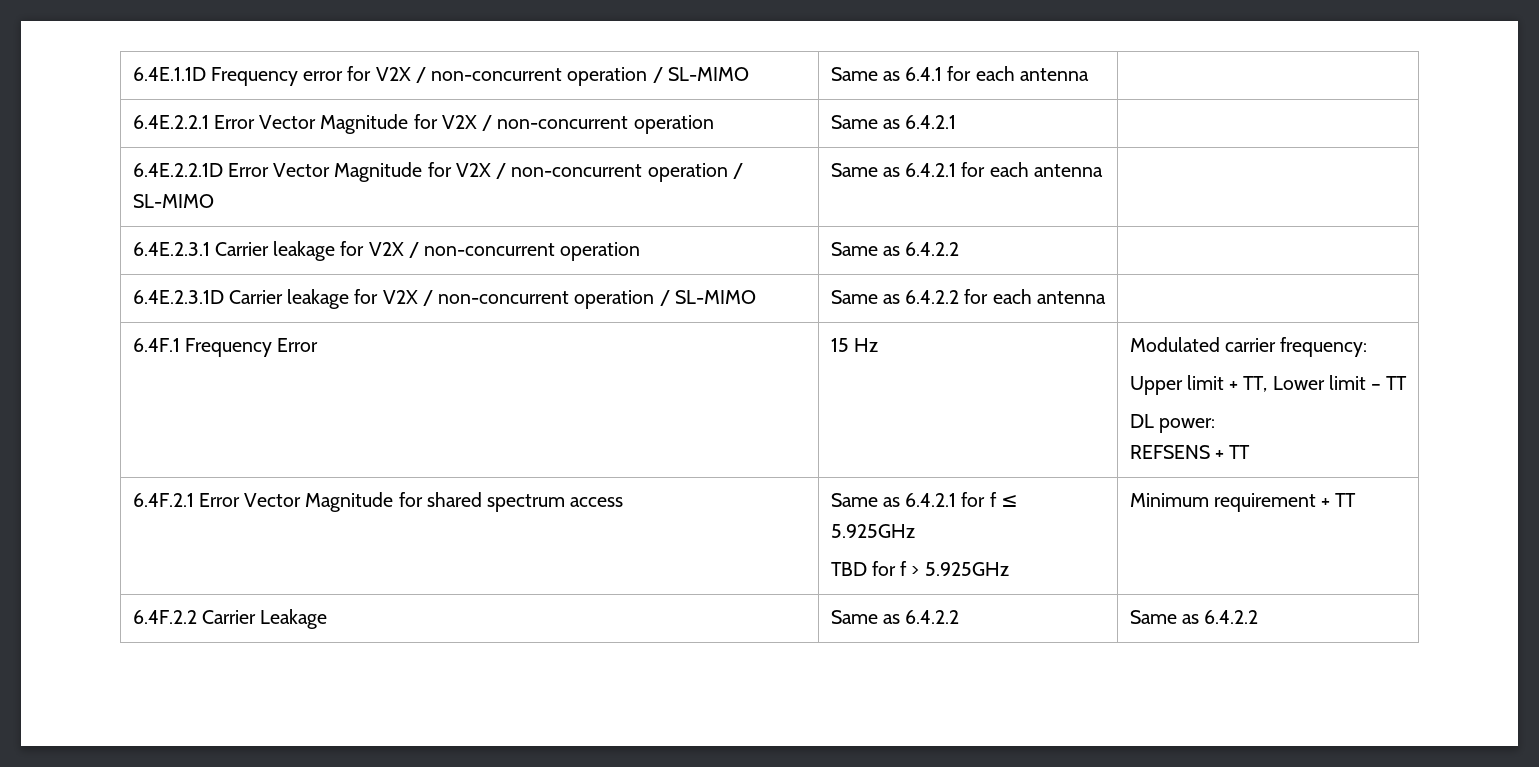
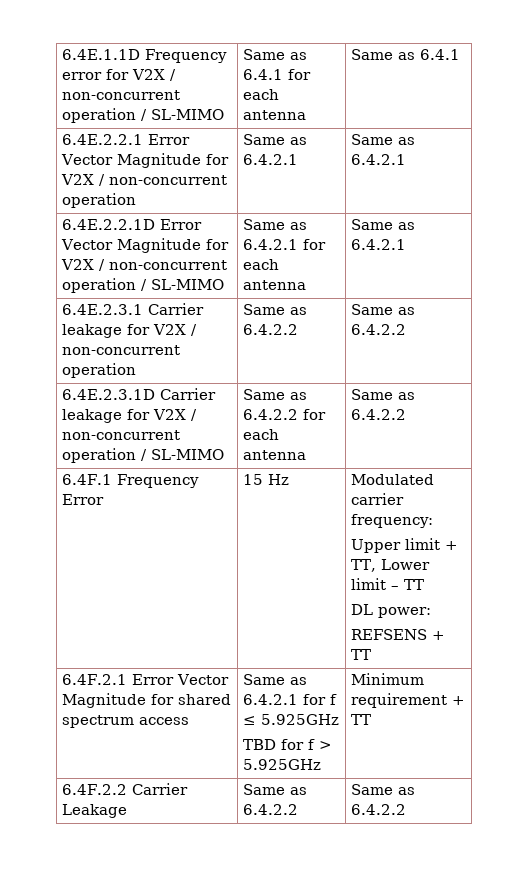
- 6.4E.1.1D Frequency error for V2X / non-concurrent operation / SL-MIMO | Same as 6.4.1 for each antenna |
+ 6.4E.1.1D Frequency error for V2X / non-concurrent operation / SL-MIMO | Same as 6.4.1 for each antenna | Same as 6.4.1
- 6.4E.2.2.1 Error Vector Magnitude for V2X / non-concurrent operation | Same as 6.4.2.1 |
+ 6.4E.2.2.1 Error Vector Magnitude for V2X / non-concurrent operation | Same as 6.4.2.1 | Same as 6.4.2.1
- 6.4E.2.2.1D Error Vector Magnitude for V2X / non-concurrent operation / SL-MIMO | Same as 6.4.2.1 for each antenna |
+ 6.4E.2.2.1D Error Vector Magnitude for V2X / non-concurrent operation / SL-MIMO | Same as 6.4.2.1 for each antenna | Same as 6.4.2.1
- 6.4E.2.3.1 Carrier leakage for V2X / non-concurrent operation | Same as 6.4.2.2 |
+ 6.4E.2.3.1 Carrier leakage for V2X / non-concurrent operation | Same as 6.4.2.2 | Same as 6.4.2.2
- 6.4E.2.3.1D Carrier leakage for V2X / non-concurrent operation / SL-MIMO | Same as 6.4.2.2 for each antenna |
+ 6.4E.2.3.1D Carrier leakage for V2X / non-concurrent operation / SL-MIMO | Same as 6.4.2.2 for each antenna | Same as 6.4.2.2

